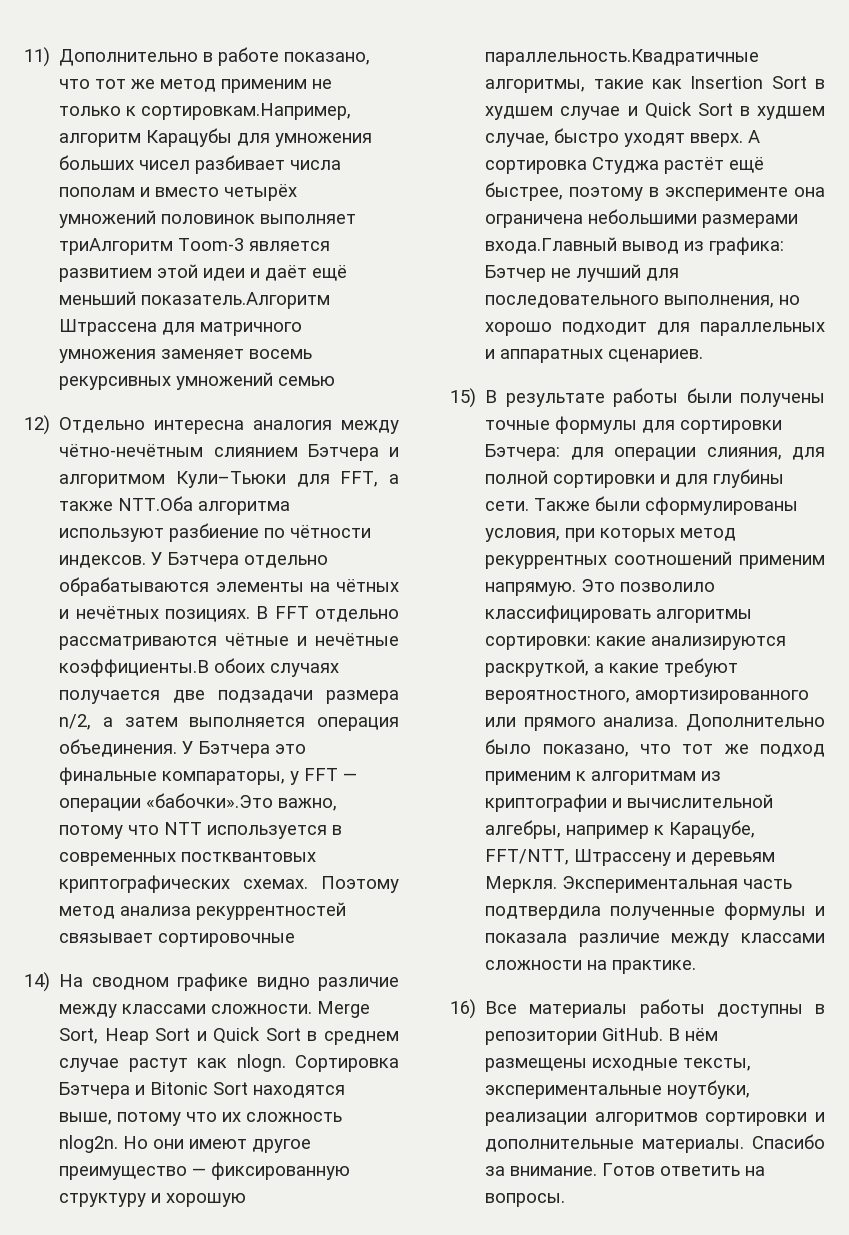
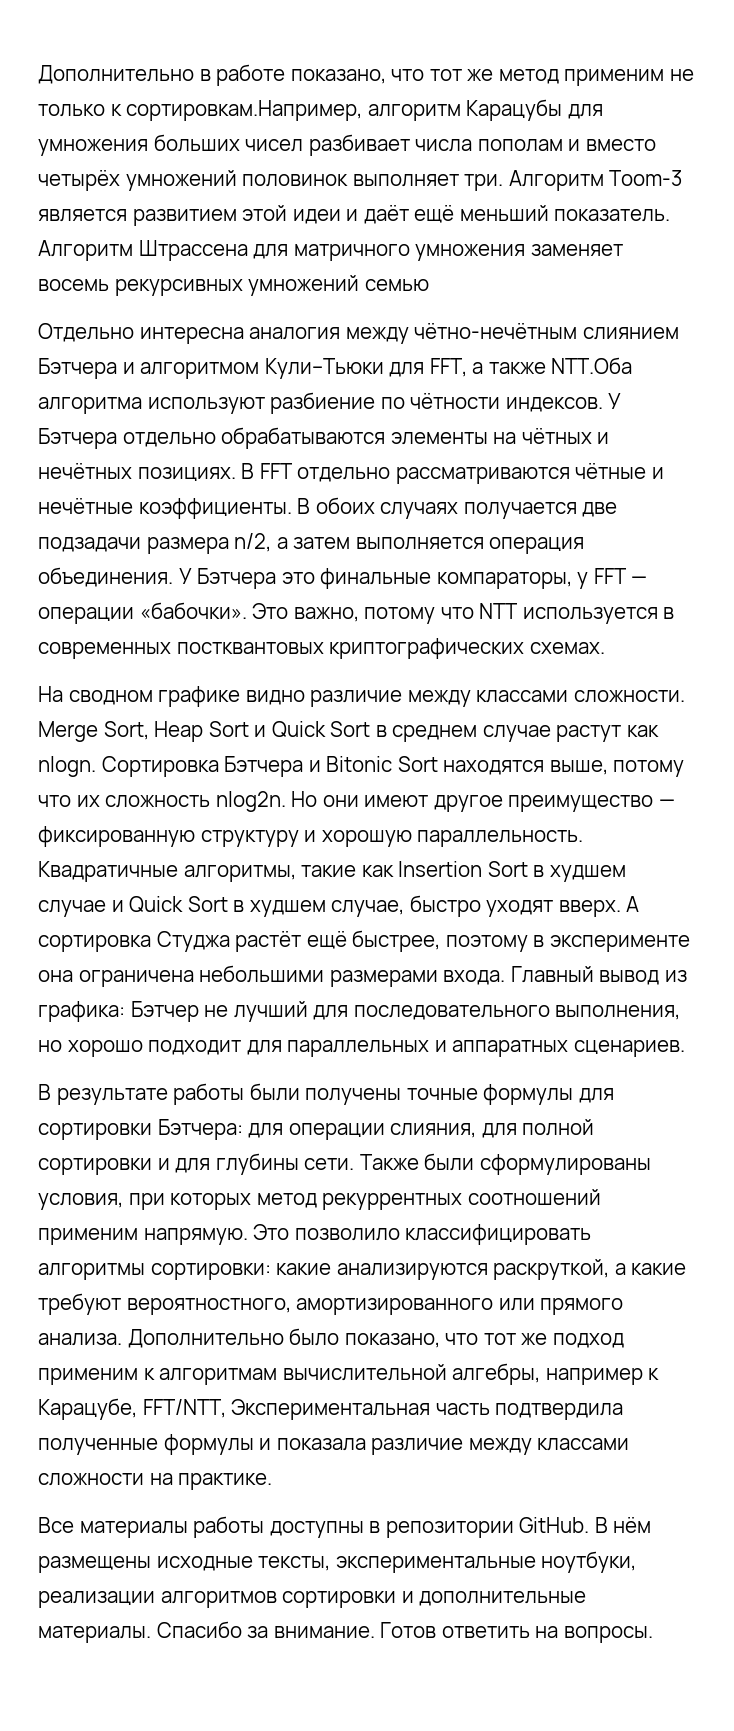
- 11) Дополнительно в работе показано, что тот же метод применим не только к сортировкам.Например, алгоритм Карацубы для умножения больших чисел разбивает числа пополам и вместо четырёх умножений половинок выполняет триАлгоритм Toom-3 является развитием этой идеи и даёт ещё меньший показатель.Алгоритм Штрассена для матричного умножения заменяет восемь рекурсивных умножений семью
+ Дополнительно в работе показано, что тот же метод применим не только к сортировкам.Например, алгоритм Карацубы для умножения больших чисел разбивает числа пополам и вместо четырёх умножений половинок выполняет три. Алгоритм Toom-3 является развитием этой идеи и даёт ещё меньший показатель. Алгоритм Штрассена для матричного умножения заменяет восемь рекурсивных умножений семью
- 12) Отдельно интересна аналогия между чётно-нечётным слиянием Бэтчера и алгоритмом Кули–Тьюки для FFT, а также NTT.Оба алгоритма используют разбиение по чётности индексов.
+ Отдельно интересна аналогия между чётно-нечётным слиянием Бэтчера и алгоритмом Кули–Тьюки для FFT, а также NTT.Оба алгоритма используют разбиение по чётности индексов.
- В FFT отдельно рассматриваются чётные и нечётные коэффициенты.В обоих случаях получается две подзадачи размера n/2, а затем выполняется операция объединения.
+ В FFT отдельно рассматриваются чётные и нечётные коэффициенты. В обоих случаях получается две подзадачи размера n/2, а затем выполняется операция объединения.
- У Бэтчера это финальные компараторы, у FFT — операции «бабочки».Это важно, потому что NTT используется в современных постквантовых криптографических схемах. Поэтому метод анализа рекуррентностей связывает сортировочные
- 14) На сводном графике видно различие между классами сложности.
+ У Бэтчера это финальные компараторы, у FFT — операции «бабочки». Это важно, потому что NTT используется в современных постквантовых криптографических схемах.
+ На сводном графике видно различие между классами сложности.
- Но они имеют другое преимущество — фиксированную структуру и хорошую параллельность.Квадратичные алгоритмы, такие как Insertion Sort в худшем случае и Quick Sort в худшем случае, быстро уходят вверх.
+ Но они имеют другое преимущество — фиксированную структуру и хорошую параллельность. Квадратичные алгоритмы, такие как Insertion Sort в худшем случае и Quick Sort в худшем случае, быстро уходят вверх.
- А сортировка Студжа растёт ещё быстрее, поэтому в эксперименте она ограничена небольшими размерами входа.Главный вывод из графика: Бэтчер не лучший для последовательного выполнения, но хорошо подходит для параллельных и аппаратных сценариев.
+ А сортировка Студжа растёт ещё быстрее, поэтому в эксперименте она ограничена небольшими размерами входа. Главный вывод из графика: Бэтчер не лучший для последовательного выполнения, но хорошо подходит для параллельных и аппаратных сценариев.
- 15) В результате работы были получены точные формулы для сортировки Бэтчера: для операции слияния, для полной сортировки и для глубины сети.
+ В результате работы были получены точные формулы для сортировки Бэтчера: для операции слияния, для полной сортировки и для глубины сети.
- Дополнительно было показано, что тот же подход применим к алгоритмам из криптографии и вычислительной алгебры, например к Карацубе, FFT/NTT, Штрассену и деревьям Меркля. Экспериментальная часть подтвердила полученные формулы и показала различие между классами сложности на практике.
+ Дополнительно было показано, что тот же подход применим к алгоритмам вычислительной алгебры, например к Карацубе, FFT/NTT, Экспериментальная часть подтвердила полученные формулы и показала различие между классами сложности на практике.
- 16) Все материалы работы доступны в репозитории GitHub.
+ Все материалы работы доступны в репозитории GitHub.

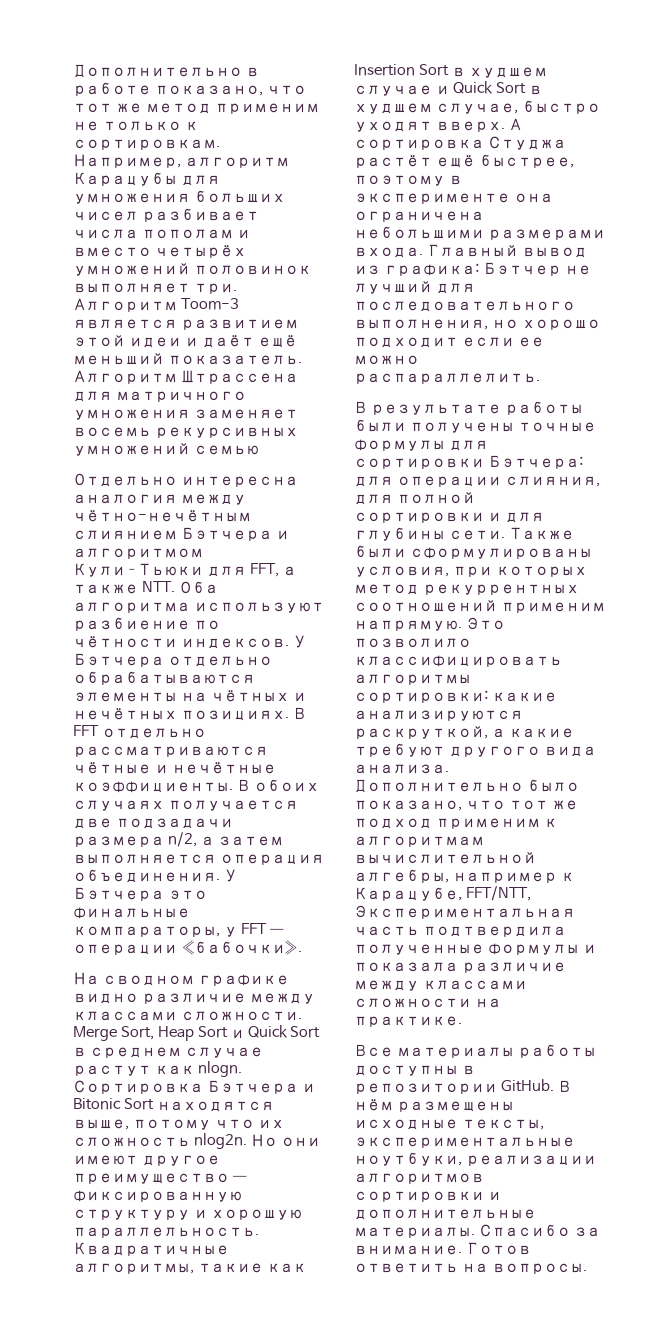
- Дополнительно в работе показано, что тот же метод применим не только к сортировкам.Например, алгоритм Карацубы для умножения больших чисел разбивает числа пополам и вместо четырёх умножений половинок выполняет три.
+ Дополнительно в работе показано, что тот же метод применим не только к сортировкам. Например, алгоритм Карацубы для умножения больших чисел разбивает числа пополам и вместо четырёх умножений половинок выполняет три.
- Отдельно интересна аналогия между чётно-нечётным слиянием Бэтчера и алгоритмом Кули–Тьюки для FFT, а также NTT.Оба алгоритма используют разбиение по чётности индексов.
+ Отдельно интересна аналогия между чётно-нечётным слиянием Бэтчера и алгоритмом Кули–Тьюки для FFT, а также NTT. Оба алгоритма используют разбиение по чётности индексов.
- Это важно, потому что NTT используется в современных постквантовых криптографических схемах.
- Главный вывод из графика: Бэтчер не лучший для последовательного выполнения, но хорошо подходит для параллельных и аппаратных сценариев.
+ Главный вывод из графика: Бэтчер не лучший для последовательного выполнения, но хорошо подходит если ее можно распараллелить.
- Это позволило классифицировать алгоритмы сортировки: какие анализируются раскруткой, а какие требуют вероятностного, амортизированного или прямого анализа.
+ Это позволило классифицировать алгоритмы сортировки: какие анализируются раскруткой, а какие требуют другого вида анализа.

